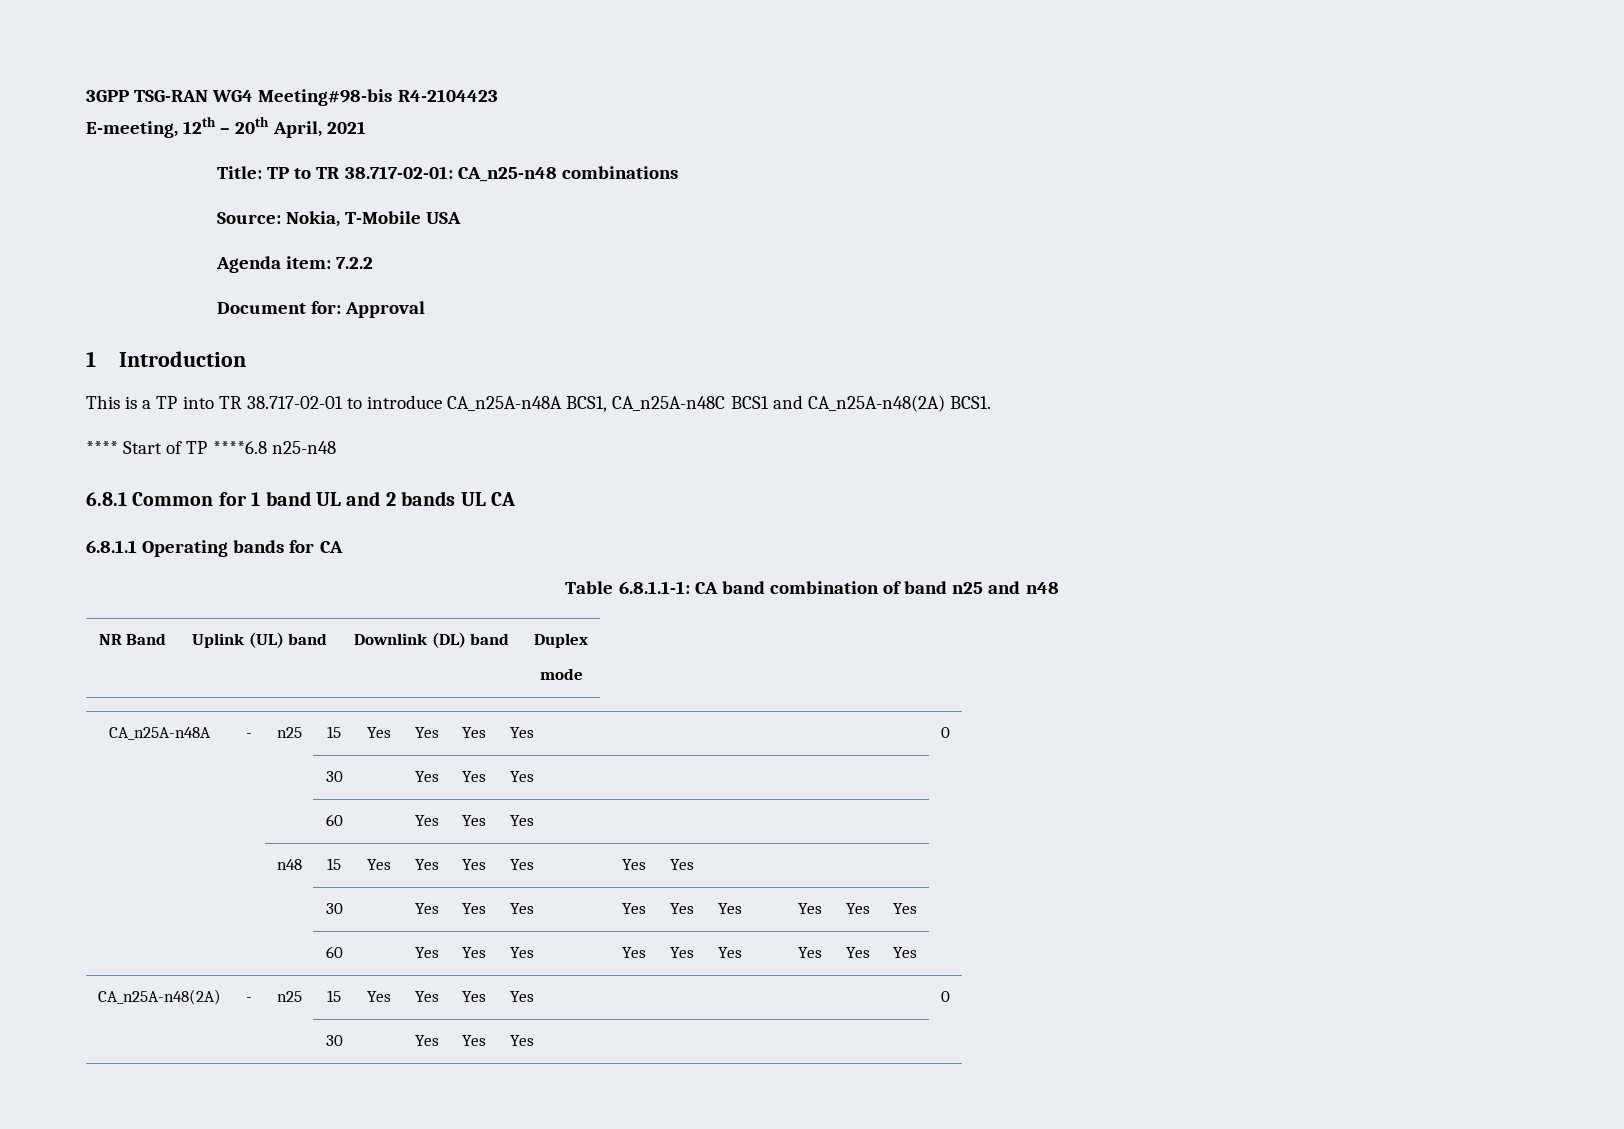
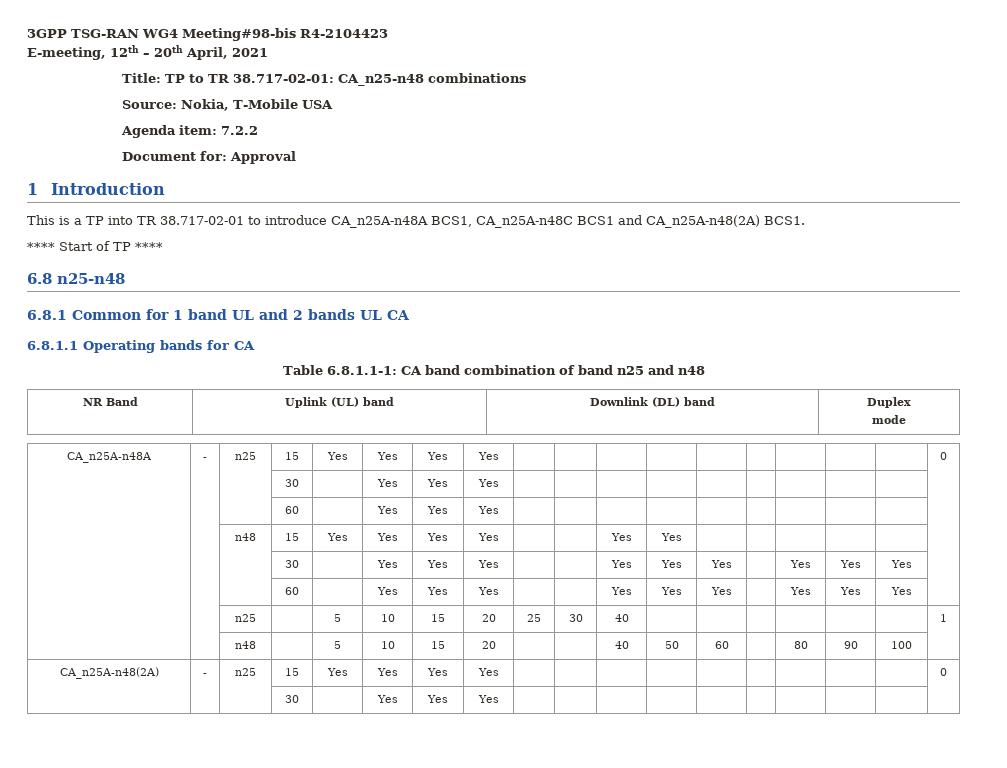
- **** Start of TP ****6.8 n25-n48
+ **** Start of TP ****
+ 6.8 n25-n48
+ | | n25 | | 5 | 10 | 15 | 20 | 25 | 30 | 40 | | | | | | | 1
+ | | n48 | | 5 | 10 | 15 | 20 | | | 40 | 50 | 60 | | 80 | 90 | 100 |

